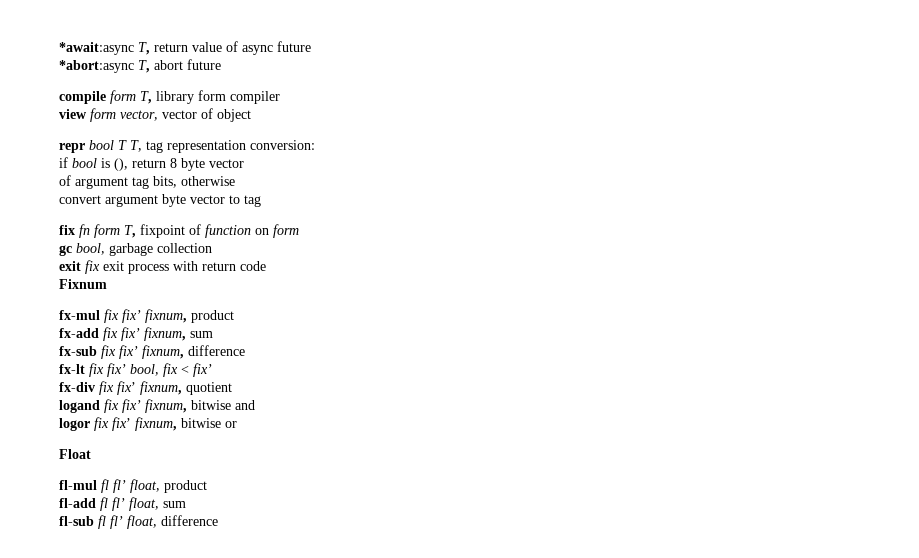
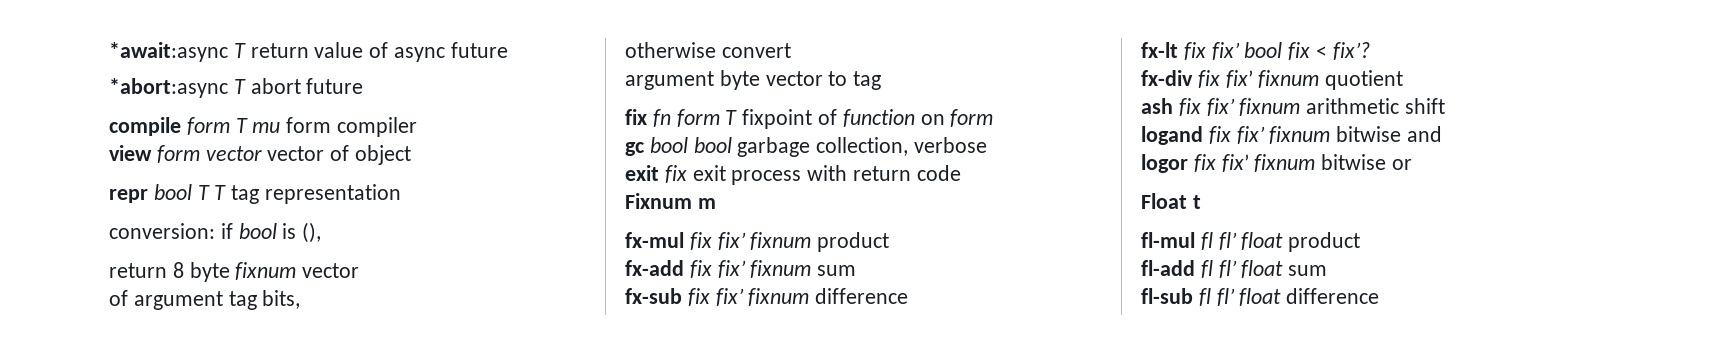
- *await:async T, return value of async future
+ *await:async T return value of async future
- *abort:async T, abort future
+ *abort:async T abort future
- compile form T, library form compiler
+ compile form T mu form compiler
- view form vector, vector of object
+ view form vector vector of object
- repr bool T T, tag representation conversion:
- if bool is (), return 8 byte vector
+ repr bool T T tag representation
+ conversion: if bool is (),
+ return 8 byte fixnum vector
- of argument tag bits, otherwise
- convert argument byte vector to tag
+ of argument tag bits,
+ otherwise convert
+ argument byte vector to tag
- fix fn form T, fixpoint of function on form
+ fix fn form T fixpoint of function on form
- gc bool, garbage collection
+ gc bool bool garbage collection, verbose
- Fixnum
+ Fixnum m
- fx-mul fix fix’ fixnum, product
+ fx-mul fix fix’ fixnum product
- fx-add fix fix’ fixnum, sum
+ fx-add fix fix’ fixnum sum
- fx-sub fix fix’ fixnum, difference
+ fx-sub fix fix’ fixnum difference
- fx-lt fix fix’ bool, fix < fix’
+ fx-lt fix fix’ bool fix < fix’?
- fx-div fix fix’ fixnum, quotient
+ fx-div fix fix’ fixnum quotient
+ ash fix fix’ fixnum arithmetic shift
- logand fix fix’ fixnum, bitwise and
+ logand fix fix’ fixnum bitwise and
- logor fix fix’ fixnum, bitwise or
+ logor fix fix’ fixnum bitwise or
- Float
+ Float t
- fl-mul fl fl’ float, product
+ fl-mul fl fl’ float product
- fl-add fl fl’ float, sum
+ fl-add fl fl’ float sum
- fl-sub fl fl’ float, difference
+ fl-sub fl fl’ float difference

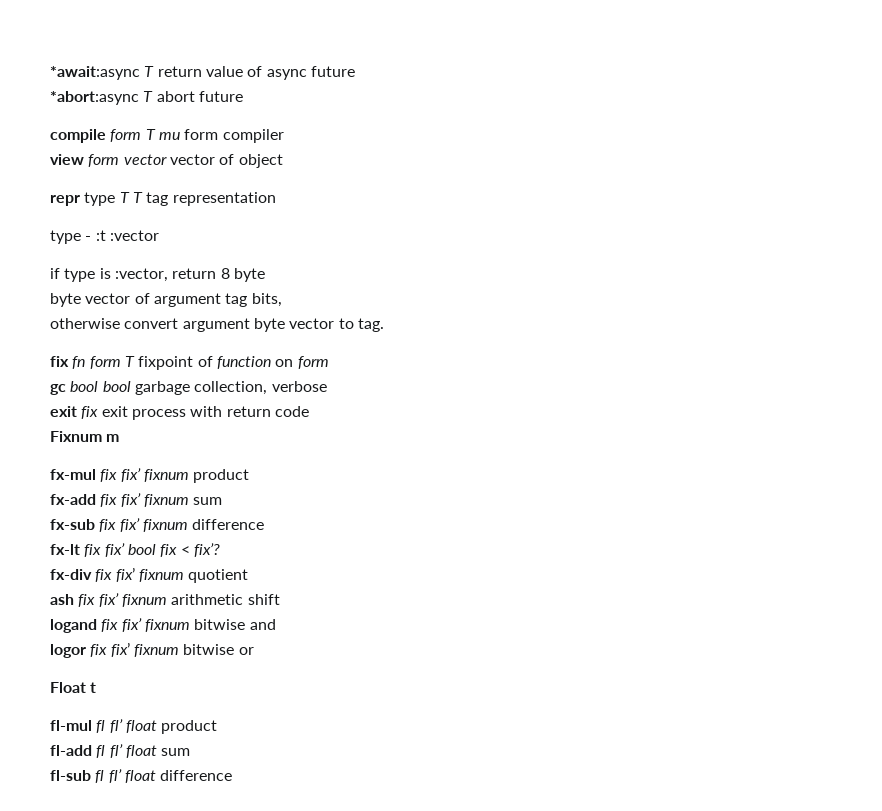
- repr bool T T tag representation
+ repr type T T tag representation
- conversion: if bool is (),
- return 8 byte fixnum vector
- of argument tag bits,
+ type - :t :vector
+ if type is :vector, return 8 byte
+ byte vector of argument tag bits,
- otherwise convert
- argument byte vector to tag
+ otherwise convert argument byte vector to tag.

